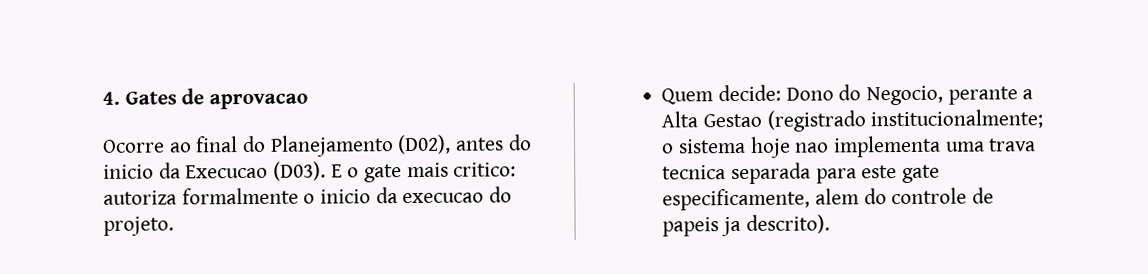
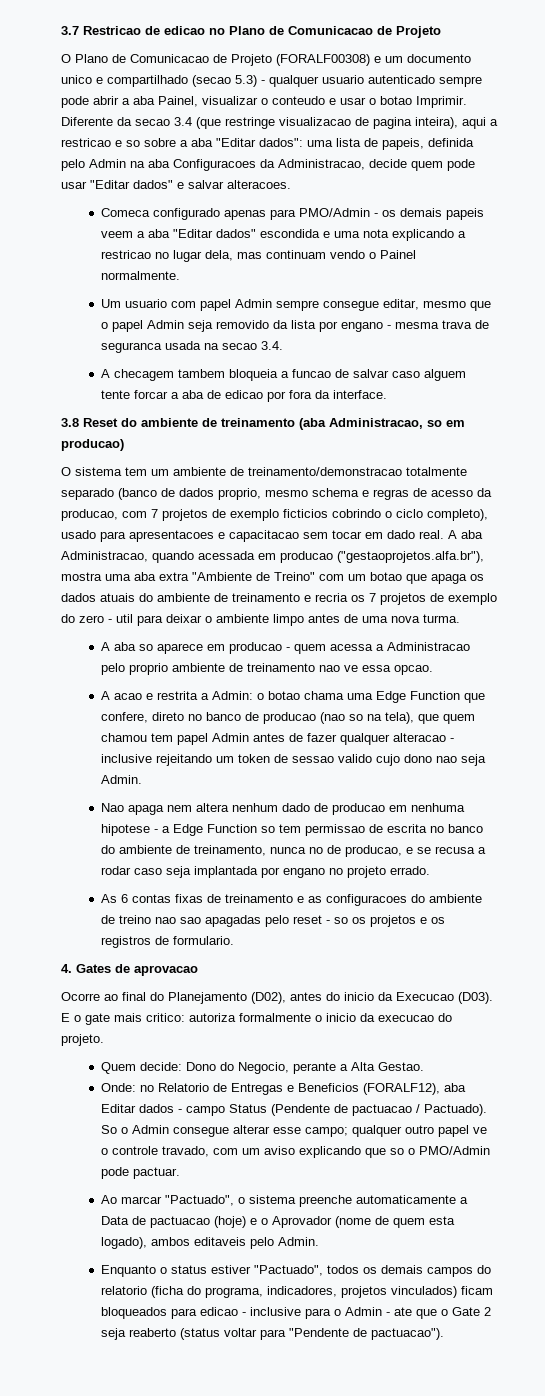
+ 3.7 Restricao de edicao no Plano de Comunicacao de Projeto
+ O Plano de Comunicacao de Projeto (FORALF00308) e um documento unico e compartilhado (secao 5.3) - qualquer usuario autenticado sempre pode abrir a aba Painel, visualizar o conteudo e usar o botao Imprimir. Diferente da secao 3.4 (que restringe visualizacao de pagina inteira), aqui a restricao e so sobre a aba "Editar dados": uma lista de papeis, definida pelo Admin na aba Configuracoes da Administracao, decide quem pode usar "Editar dados" e salvar alteracoes.
+ Comeca configurado apenas para PMO/Admin - os demais papeis veem a aba "Editar dados" escondida e uma nota explicando a restricao no lugar dela, mas continuam vendo o Painel normalmente.
+ Um usuario com papel Admin sempre consegue editar, mesmo que o papel Admin seja removido da lista por engano - mesma trava de seguranca usada na secao 3.4.
+ A checagem tambem bloqueia a funcao de salvar caso alguem tente forcar a aba de edicao por fora da interface.
+ 3.8 Reset do ambiente de treinamento (aba Administracao, so em producao)
+ O sistema tem um ambiente de treinamento/demonstracao totalmente separado (banco de dados proprio, mesmo schema e regras de acesso da producao, com 7 projetos de exemplo ficticios cobrindo o ciclo completo), usado para apresentacoes e capacitacao sem tocar em dado real. A aba Administracao, quando acessada em producao ("gestaoprojetos.alfa.br"), mostra uma aba extra "Ambiente de Treino" com um botao que apaga os dados atuais do ambiente de treinamento e recria os 7 projetos de exemplo do zero - util para deixar o ambiente limpo antes de uma nova turma.
+ A aba so aparece em producao - quem acessa a Administracao pelo proprio ambiente de treinamento nao ve essa opcao.
+ A acao e restrita a Admin: o botao chama uma Edge Function que confere, direto no banco de producao (nao so na tela), que quem chamou tem papel Admin antes de fazer qualquer alteracao - inclusive rejeitando um token de sessao valido cujo dono nao seja Admin.
+ Nao apaga nem altera nenhum dado de producao em nenhuma hipotese - a Edge Function so tem permissao de escrita no banco do ambiente de treinamento, nunca no de producao, e se recusa a rodar caso seja implantada por engano no projeto errado.
+ As 6 contas fixas de treinamento e as configuracoes do ambiente de treino nao sao apagadas pelo reset - so os projetos e os registros de formulario.
- Quem decide: Dono do Negocio, perante a Alta Gestao (registrado institucionalmente; o sistema hoje nao implementa uma trava tecnica separada para este gate especificamente, alem do controle de papeis ja descrito).
+ Quem decide: Dono do Negocio, perante a Alta Gestao.
+ Onde: no Relatorio de Entregas e Beneficios (FORALF12), aba Editar dados - campo Status (Pendente de pactuacao / Pactuado). So o Admin consegue alterar esse campo; qualquer outro papel ve o controle travado, com um aviso explicando que so o PMO/Admin pode pactuar.
+ Ao marcar "Pactuado", o sistema preenche automaticamente a Data de pactuacao (hoje) e o Aprovador (nome de quem esta logado), ambos editaveis pelo Admin.
+ Enquanto o status estiver "Pactuado", todos os demais campos do relatorio (ficha do programa, indicadores, projetos vinculados) ficam bloqueados para edicao - inclusive para o Admin - ate que o Gate 2 seja reaberto (status voltar para "Pendente de pactuacao").

